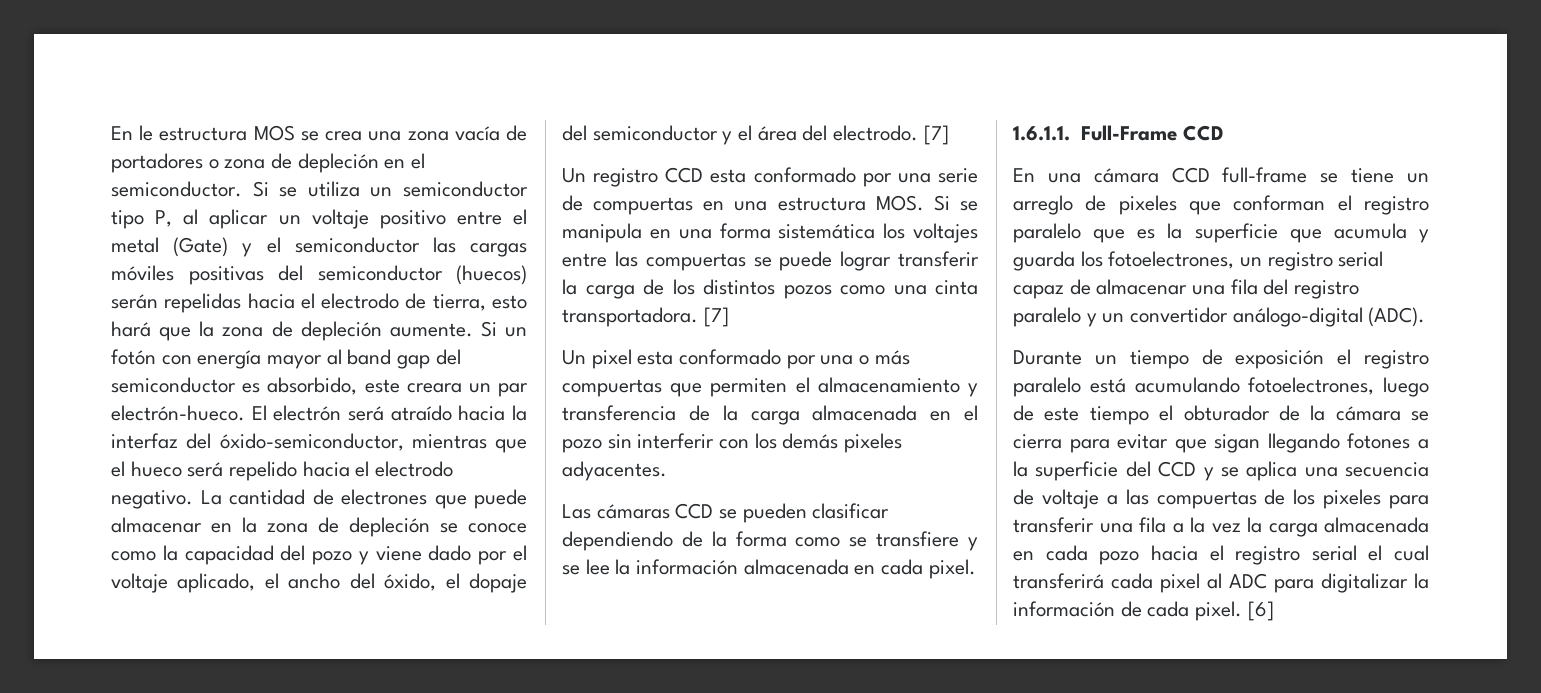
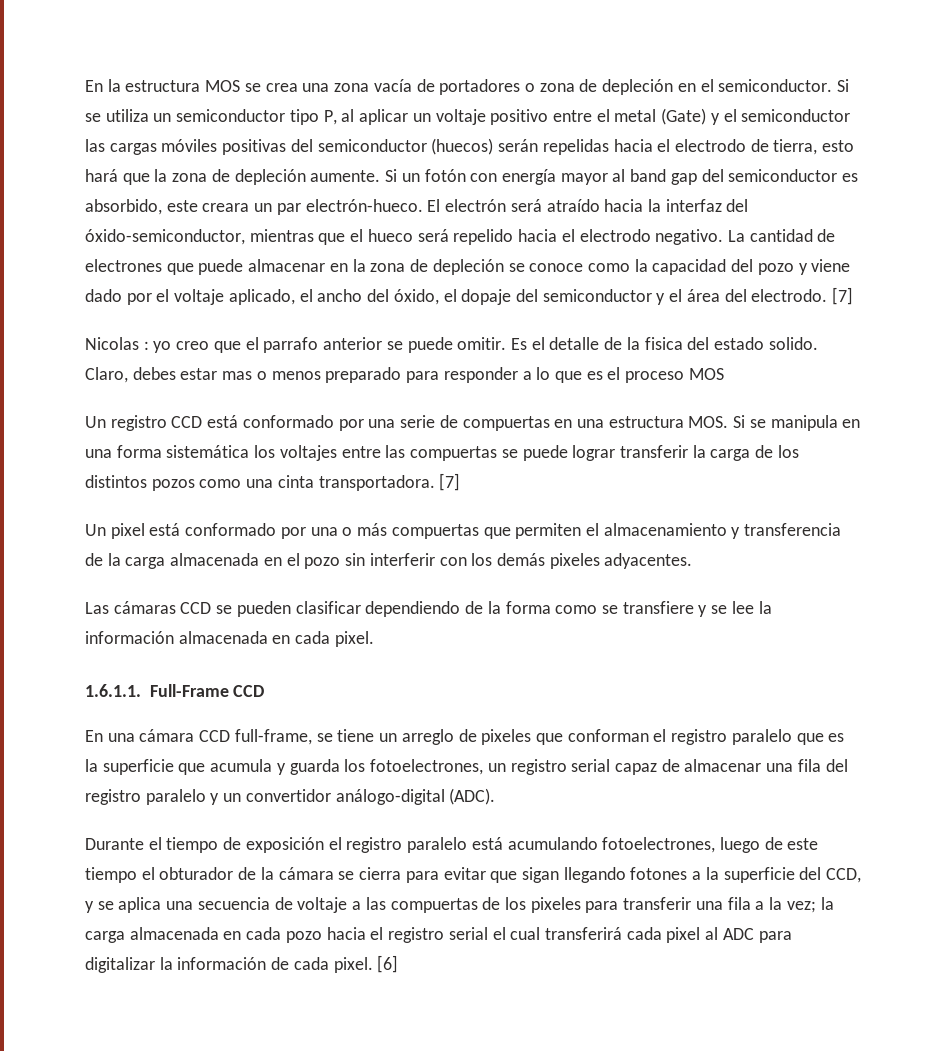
- En le estructura MOS se crea una zona vacía de portadores o zona de depleción en el semiconductor.
+ En la estructura MOS se crea una zona vacía de portadores o zona de depleción en el semiconductor.
+ Nicolas : yo creo que el parrafo anterior se puede omitir. Es el detalle de la fisica del estado solido. Claro, debes estar mas o menos preparado para responder a lo que es el proceso MOS
- Un registro CCD esta conformado por una serie de compuertas en una estructura MOS. Si se manipula en una forma sistemática los voltajes entre las compuertas se puede lograr transferir la carga de los distintos pozos como una cinta transportadora.
+ Un registro CCD está conformado por una serie de compuertas en una estructura MOS. Si se manipula en una forma sistemática los voltajes entre las compuertas se puede lograr transferir la carga de los distintos pozos como una cinta transportadora.
- Un pixel esta conformado por una o más compuertas que permiten el almacenamiento y transferencia de la carga almacenada en el pozo sin interferir con los demás pixeles adyacentes.
+ Un pixel está conformado por una o más compuertas que permiten el almacenamiento y transferencia de la carga almacenada en el pozo sin interferir con los demás pixeles adyacentes.
- En una cámara CCD full-frame se tiene un arreglo de pixeles que conforman el registro paralelo que es la superficie que acumula y guarda los fotoelectrones, un registro serial capaz de almacenar una fila del registro paralelo y un convertidor análogo-digital (ADC).
+ En una cámara CCD full-frame, se tiene un arreglo de pixeles que conforman el registro paralelo que es la superficie que acumula y guarda los fotoelectrones, un registro serial capaz de almacenar una fila del registro paralelo y un convertidor análogo-digital (ADC).
- Durante un tiempo de exposición el registro paralelo está acumulando fotoelectrones, luego de este tiempo el obturador de la cámara se cierra para evitar que sigan llegando fotones a la superficie del CCD y se aplica una secuencia de voltaje a las compuertas de los pixeles para transferir una fila a la vez la carga almacenada en cada pozo hacia el registro serial el cual transferirá cada pixel al ADC para digitalizar la información de cada pixel.
+ Durante el tiempo de exposición el registro paralelo está acumulando fotoelectrones, luego de este tiempo el obturador de la cámara se cierra para evitar que sigan llegando fotones a la superficie del CCD, y se aplica una secuencia de voltaje a las compuertas de los pixeles para transferir una fila a la vez; la carga almacenada en cada pozo hacia el registro serial el cual transferirá cada pixel al ADC para digitalizar la información de cada pixel.

